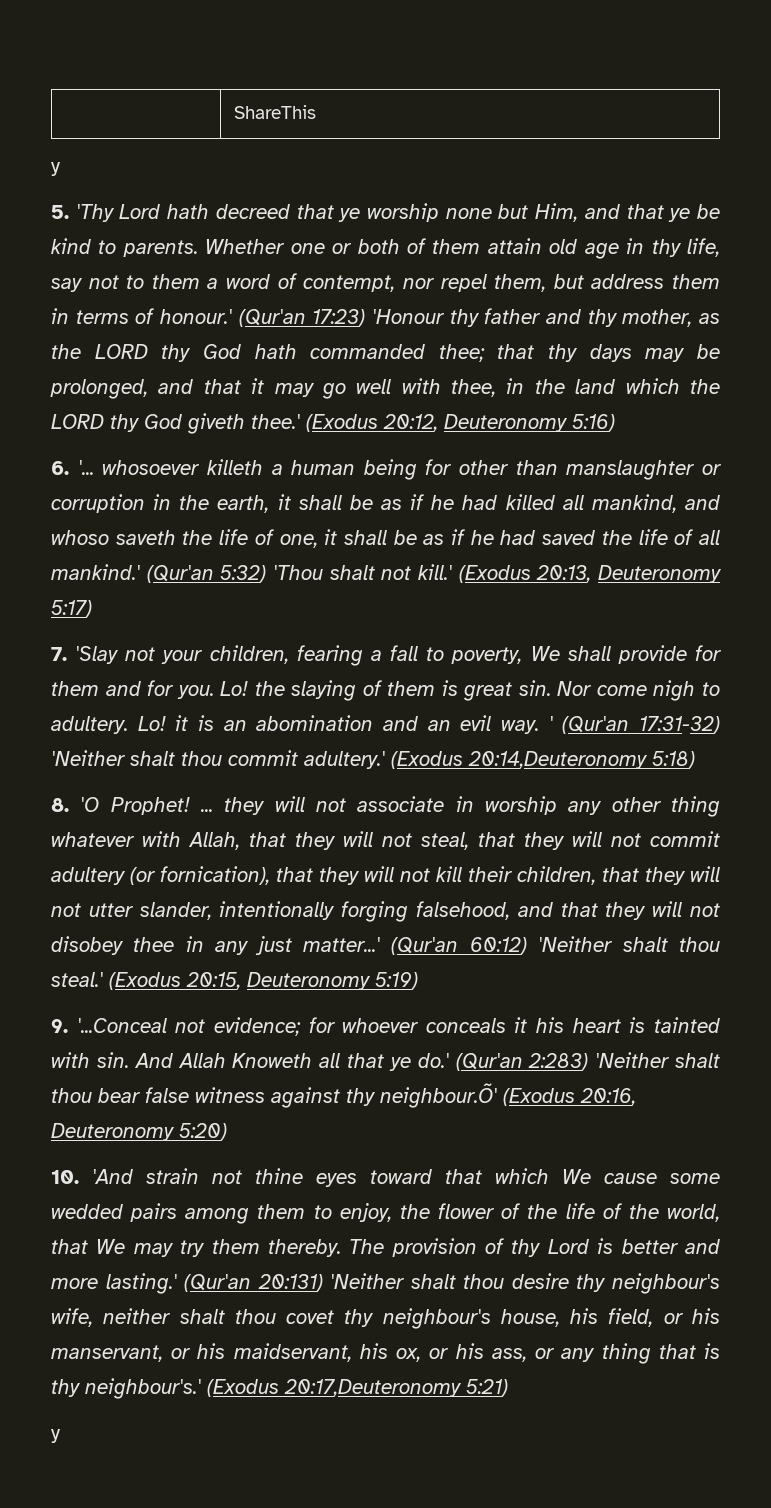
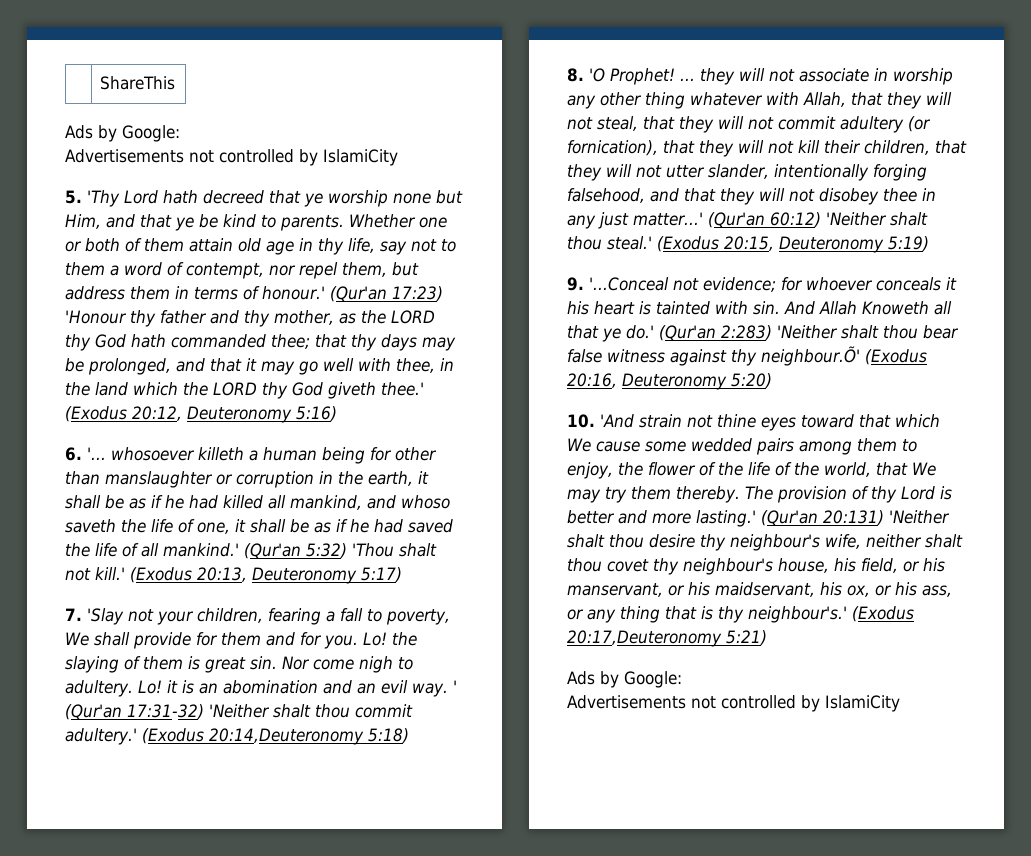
  | ShareThis
- y
+ Ads by Google:
+ Advertisements not controlled by IslamiCity
  (Exodus 20:17,Deuteronomy 5:21)
- y
+ Ads by Google:
+ Advertisements not controlled by IslamiCity

